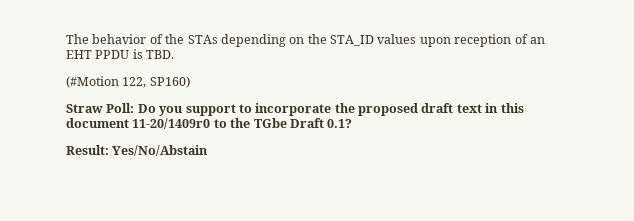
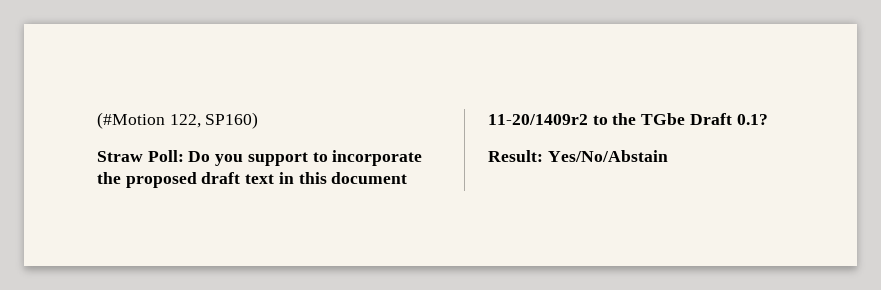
- The behavior of the STAs depending on the STA_ID values upon reception of an EHT PPDU is TBD.
- Straw Poll: Do you support to incorporate the proposed draft text in this document 11-20/1409r0 to the TGbe Draft 0.1?
+ Straw Poll: Do you support to incorporate the proposed draft text in this document 11-20/1409r2 to the TGbe Draft 0.1?

